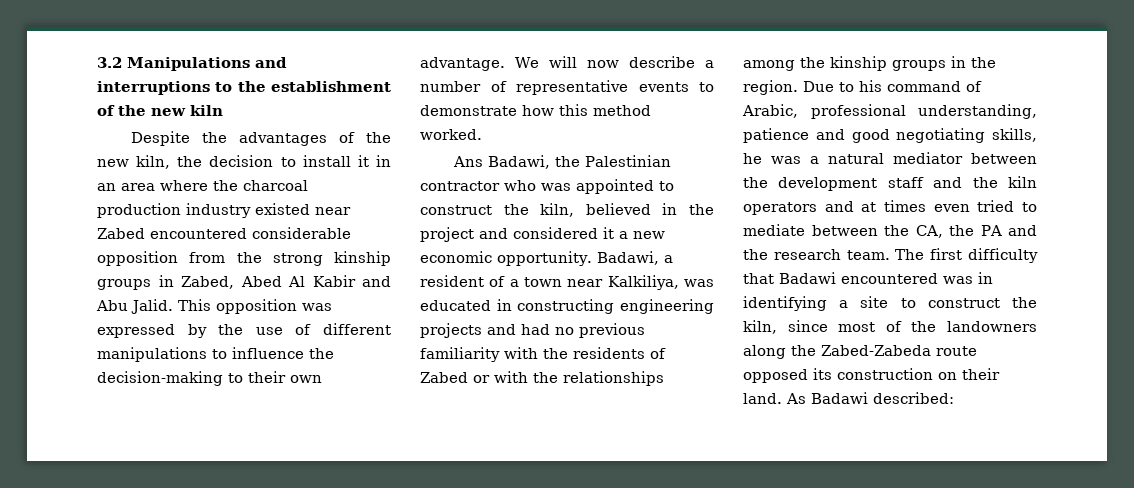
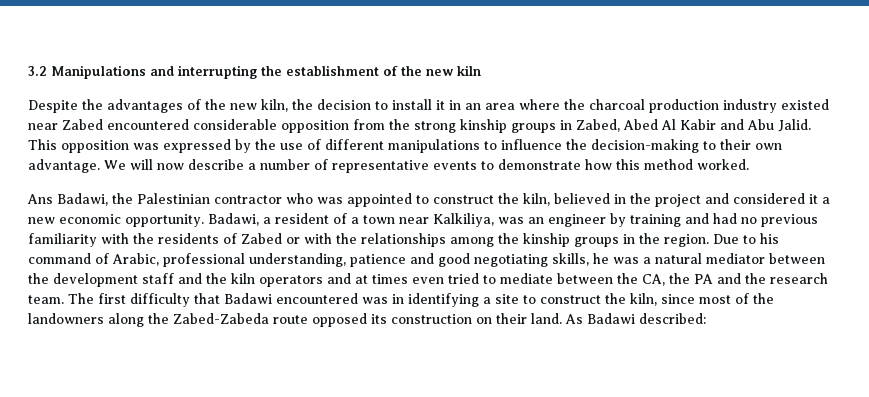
- 3.2 Manipulations and interruptions to the establishment of the new kiln
+ 3.2 Manipulations and interrupting the establishment of the new kiln
- Badawi, a resident of a town near Kalkiliya, was educated in constructing engineering projects and had no previous familiarity with the residents of Zabed or with the relationships among the kinship groups in the region.
+ Badawi, a resident of a town near Kalkiliya, was an engineer by training and had no previous familiarity with the residents of Zabed or with the relationships among the kinship groups in the region.

